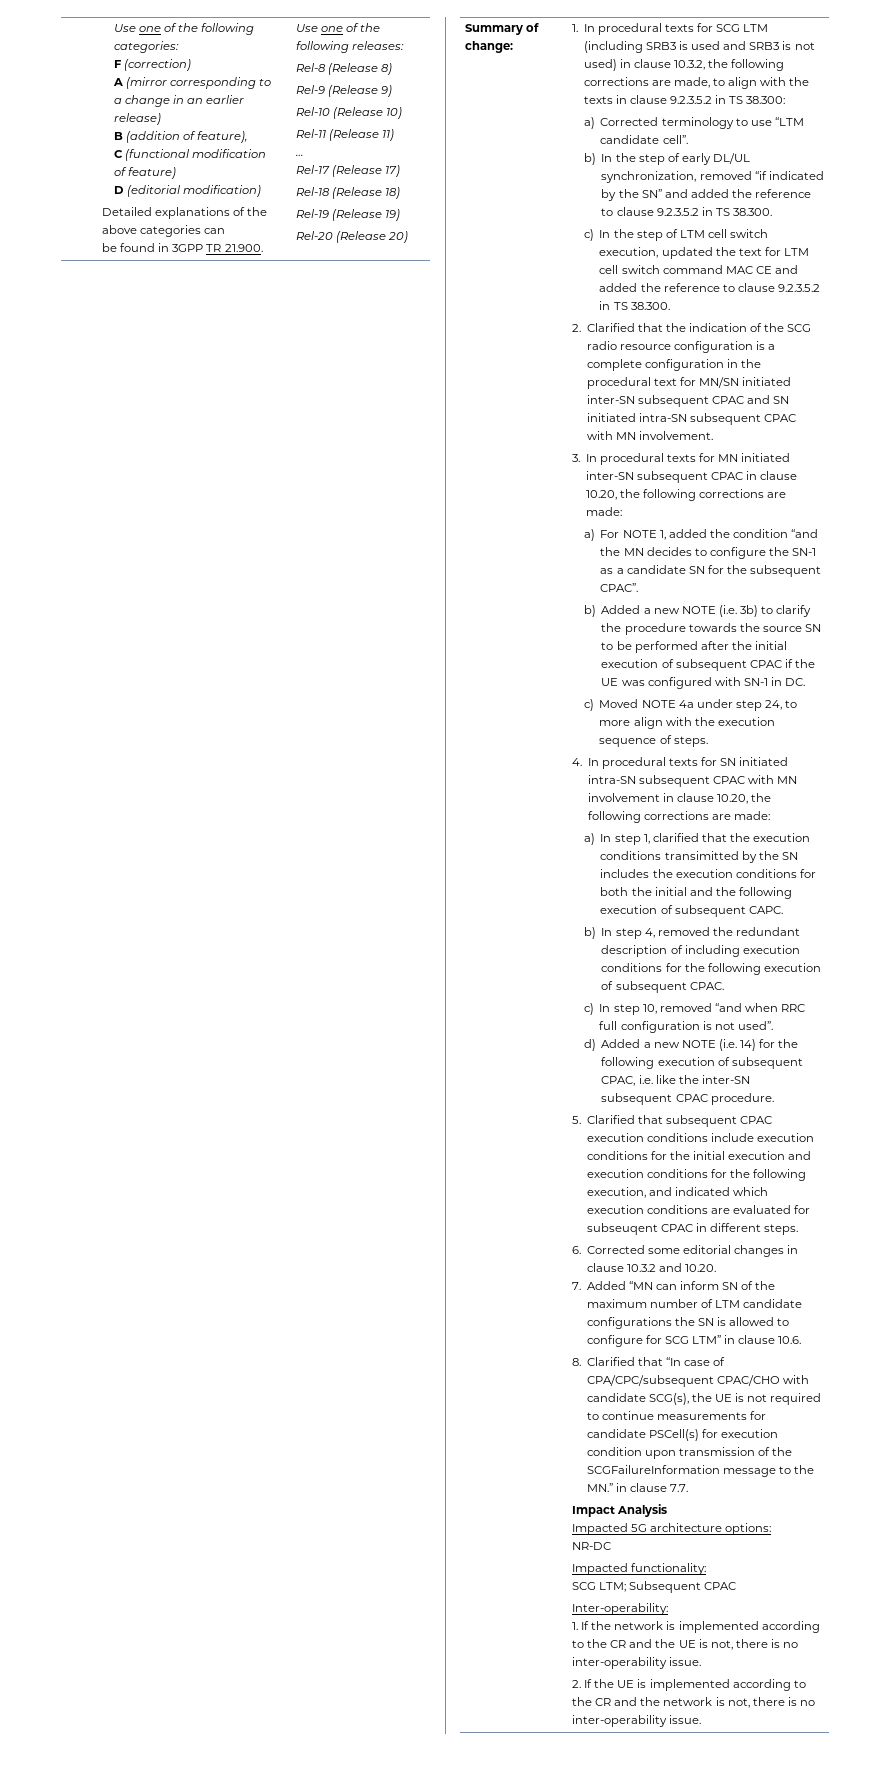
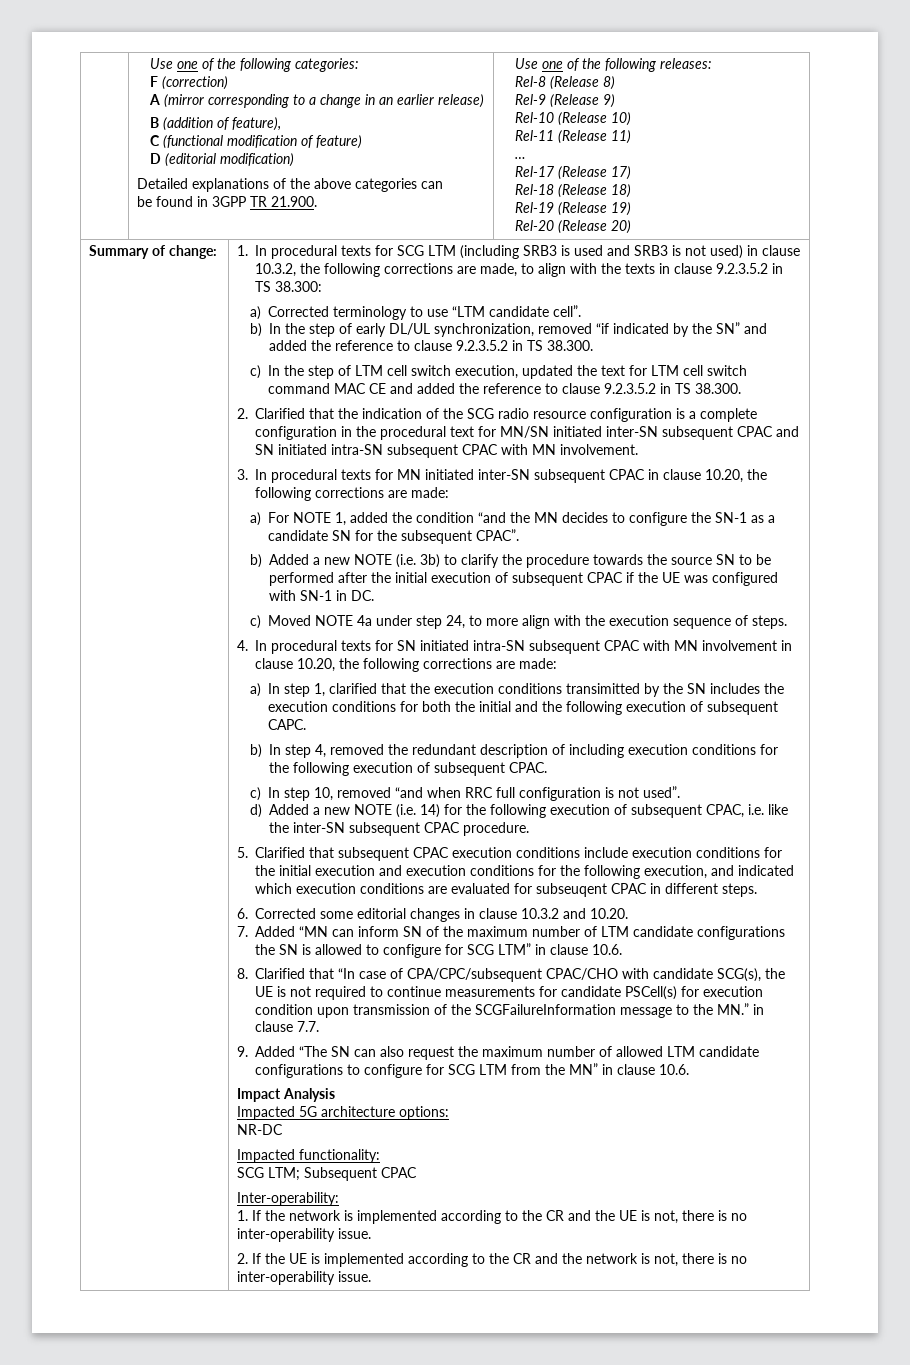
+ 9. Added “The SN can also request the maximum number of allowed LTM candidate configurations to configure for SCG LTM from the MN” in clause 10.6.

